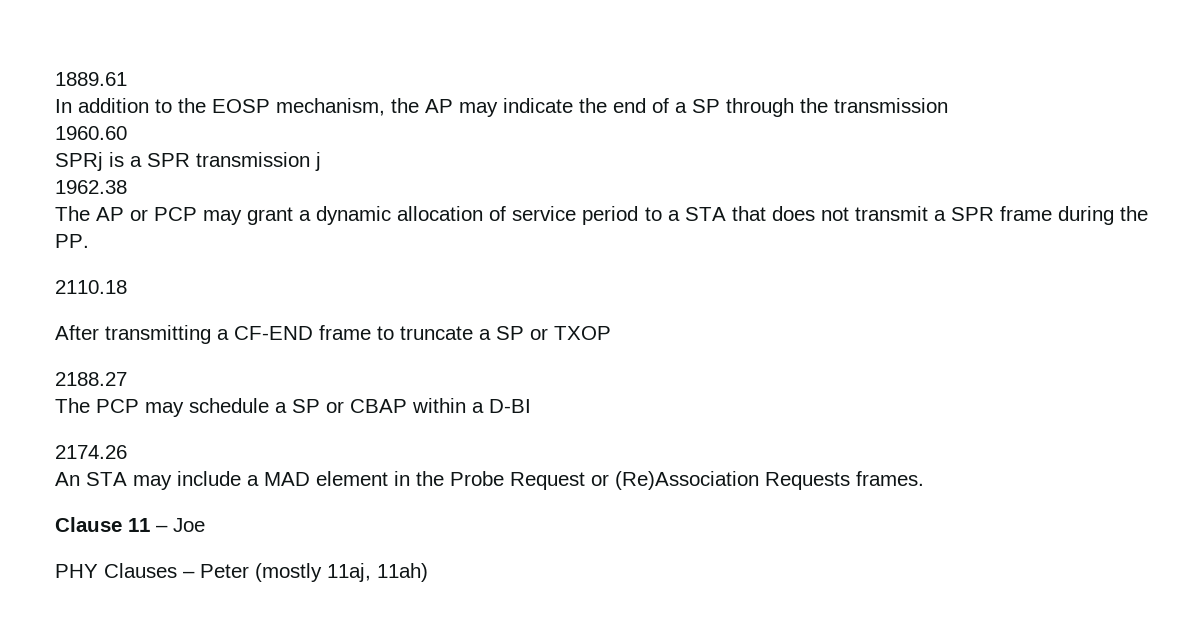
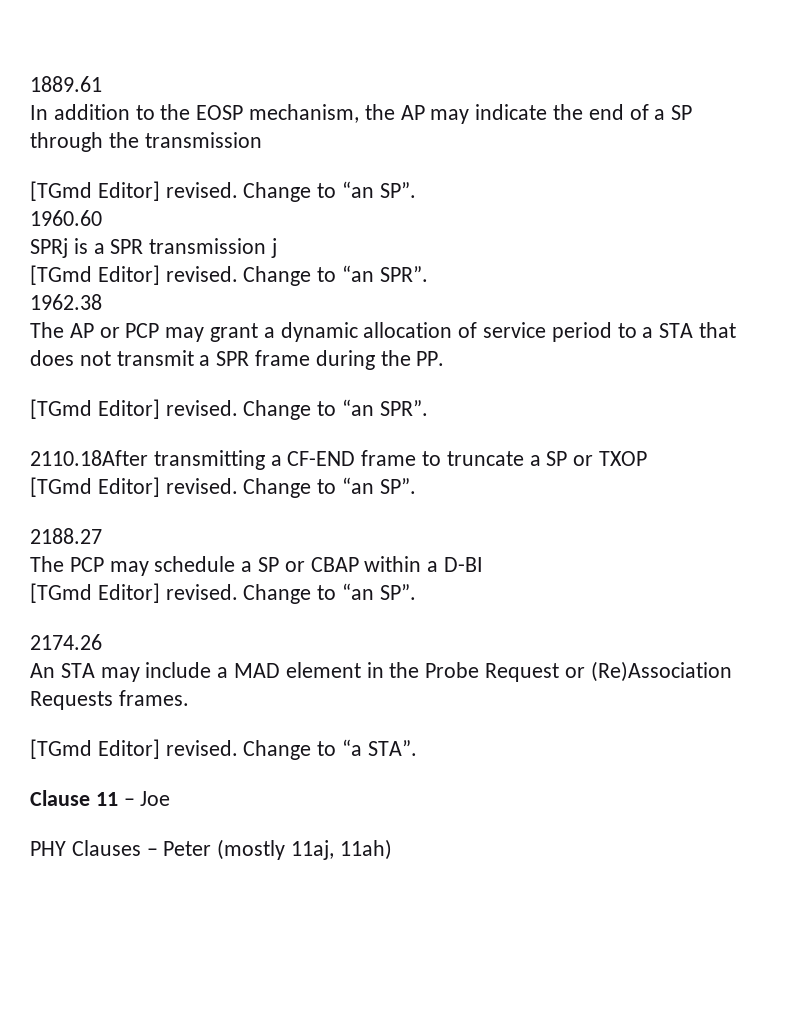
  In addition to the EOSP mechanism, the AP may indicate the end of a SP through the transmission
+ [TGmd Editor] revised. Change to “an SP”.
  SPRj is a SPR transmission j
+ [TGmd Editor] revised. Change to “an SPR”.
  The AP or PCP may grant a dynamic allocation of service period to a STA that does not transmit a SPR frame during the PP.
- 2110.18
- After transmitting a CF-END frame to truncate a SP or TXOP
+ [TGmd Editor] revised. Change to “an SPR”.
+ 2110.18After transmitting a CF-END frame to truncate a SP or TXOP
+ [TGmd Editor] revised. Change to “an SP”.
  The PCP may schedule a SP or CBAP within a D-BI
+ [TGmd Editor] revised. Change to “an SP”.
+ [TGmd Editor] revised. Change to “a STA”.

